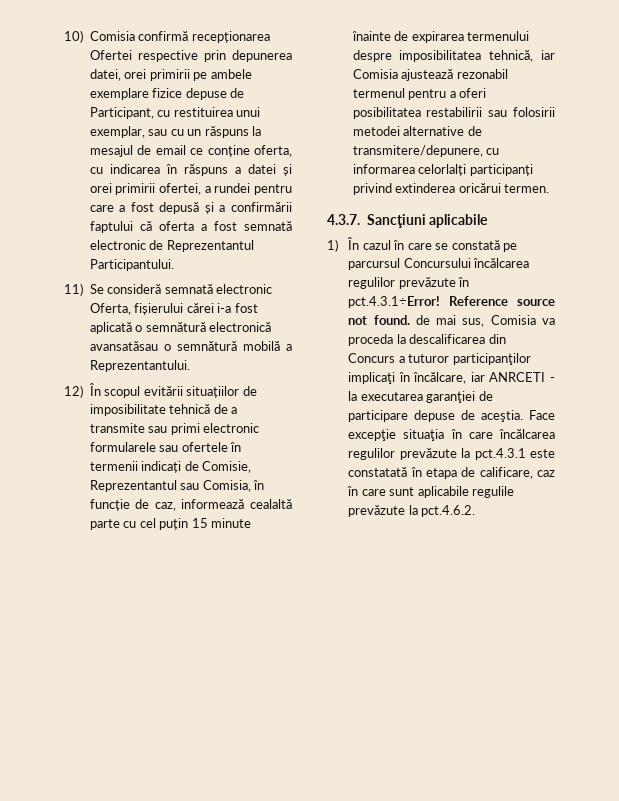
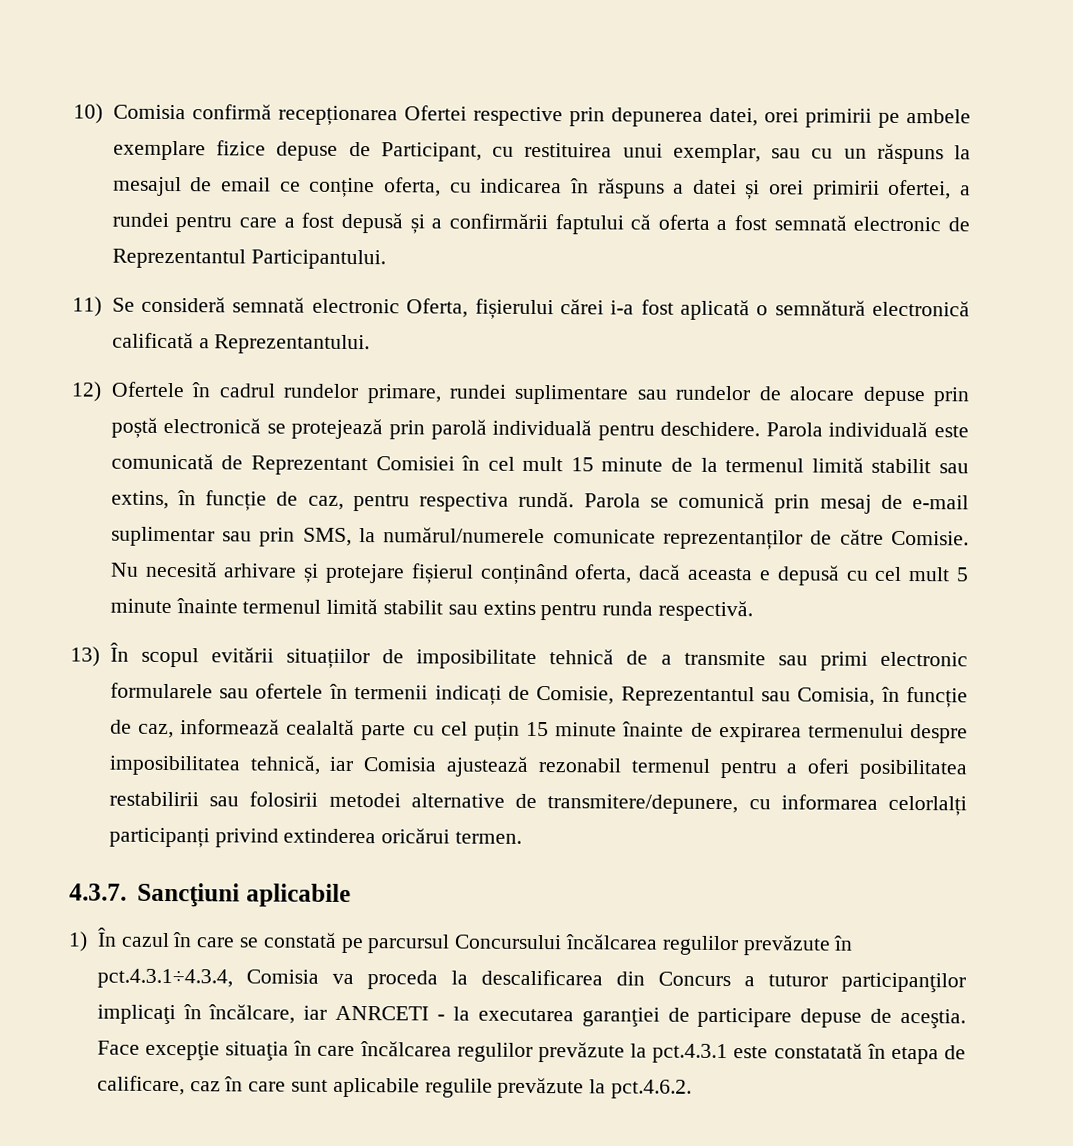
- 11) Se consideră semnată electronic Oferta, fișierului cărei i-a fost aplicată o semnătură electronică avansatăsau o semnătură mobilă a Reprezentantului.
- 12) În scopul evitării situațiilor de imposibilitate tehnică de a transmite sau primi electronic formularele sau ofertele în termenii indicați de Comisie, Reprezentantul sau Comisia, în funcție de caz, informează cealaltă parte cu cel puțin 15 minute înainte de expirarea termenului despre imposibilitatea tehnică, iar Comisia ajustează rezonabil termenul pentru a oferi posibilitatea restabilirii sau folosirii metodei alternative de transmitere/depunere, cu informarea celorlalți participanți privind extinderea oricărui termen.
+ 11) Se consideră semnată electronic Oferta, fișierului cărei i-a fost aplicată o semnătură electronică calificată a Reprezentantului.
+ 12) Ofertele în cadrul rundelor primare, rundei suplimentare sau rundelor de alocare depuse prin poștă electronică se protejează prin parolă individuală pentru deschidere. Parola individuală este comunicată de Reprezentant Comisiei în cel mult 15 minute de la termenul limită stabilit sau extins, în funcție de caz, pentru respectiva rundă. Parola se comunică prin mesaj de e-mail suplimentar sau prin SMS, la numărul/numerele comunicate reprezentanților de către Comisie. Nu necesită arhivare și protejare fișierul conținând oferta, dacă aceasta e depusă cu cel mult 5 minute înainte termenul limită stabilit sau extins pentru runda respectivă.
+ 13) În scopul evitării situațiilor de imposibilitate tehnică de a transmite sau primi electronic formularele sau ofertele în termenii indicați de Comisie, Reprezentantul sau Comisia, în funcție de caz, informează cealaltă parte cu cel puțin 15 minute înainte de expirarea termenului despre imposibilitatea tehnică, iar Comisia ajustează rezonabil termenul pentru a oferi posibilitatea restabilirii sau folosirii metodei alternative de transmitere/depunere, cu informarea celorlalți participanți privind extinderea oricărui termen.
- 1) În cazul în care se constată pe parcursul Concursului încălcarea regulilor prevăzute în pct.4.3.1÷Error! Reference source not found. de mai sus, Comisia va proceda la descalificarea din Concurs a tuturor participanţilor implicaţi în încălcare, iar ANRCETI - la executarea garanţiei de participare depuse de aceştia.
+ 1) În cazul în care se constată pe parcursul Concursului încălcarea regulilor prevăzute în pct.4.3.1÷4.3.4, Comisia va proceda la descalificarea din Concurs a tuturor participanţilor implicaţi în încălcare, iar ANRCETI - la executarea garanţiei de participare depuse de aceştia.

